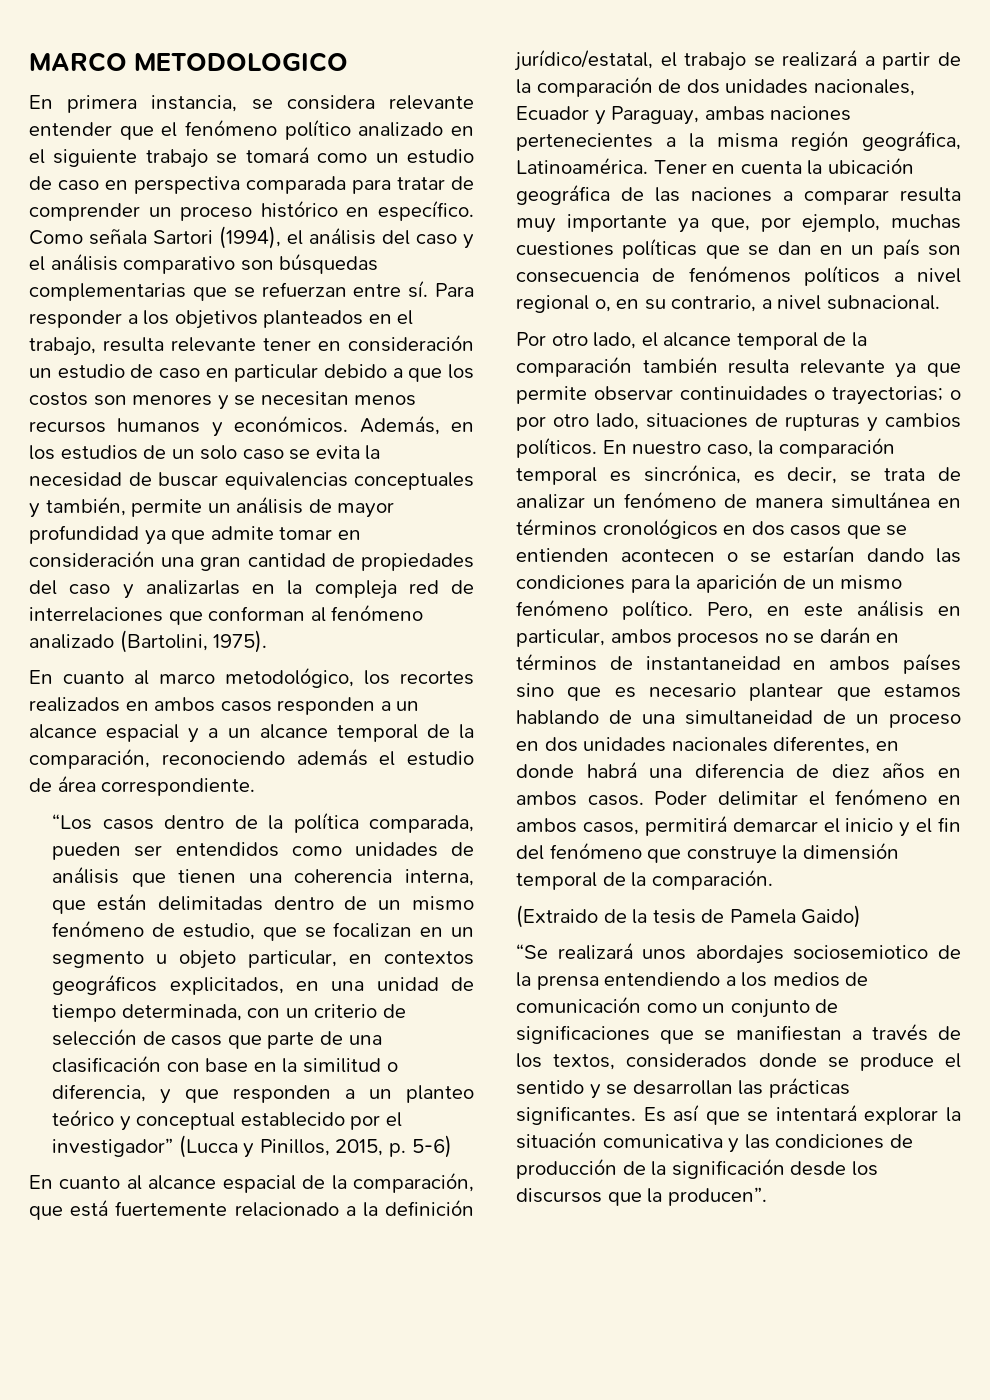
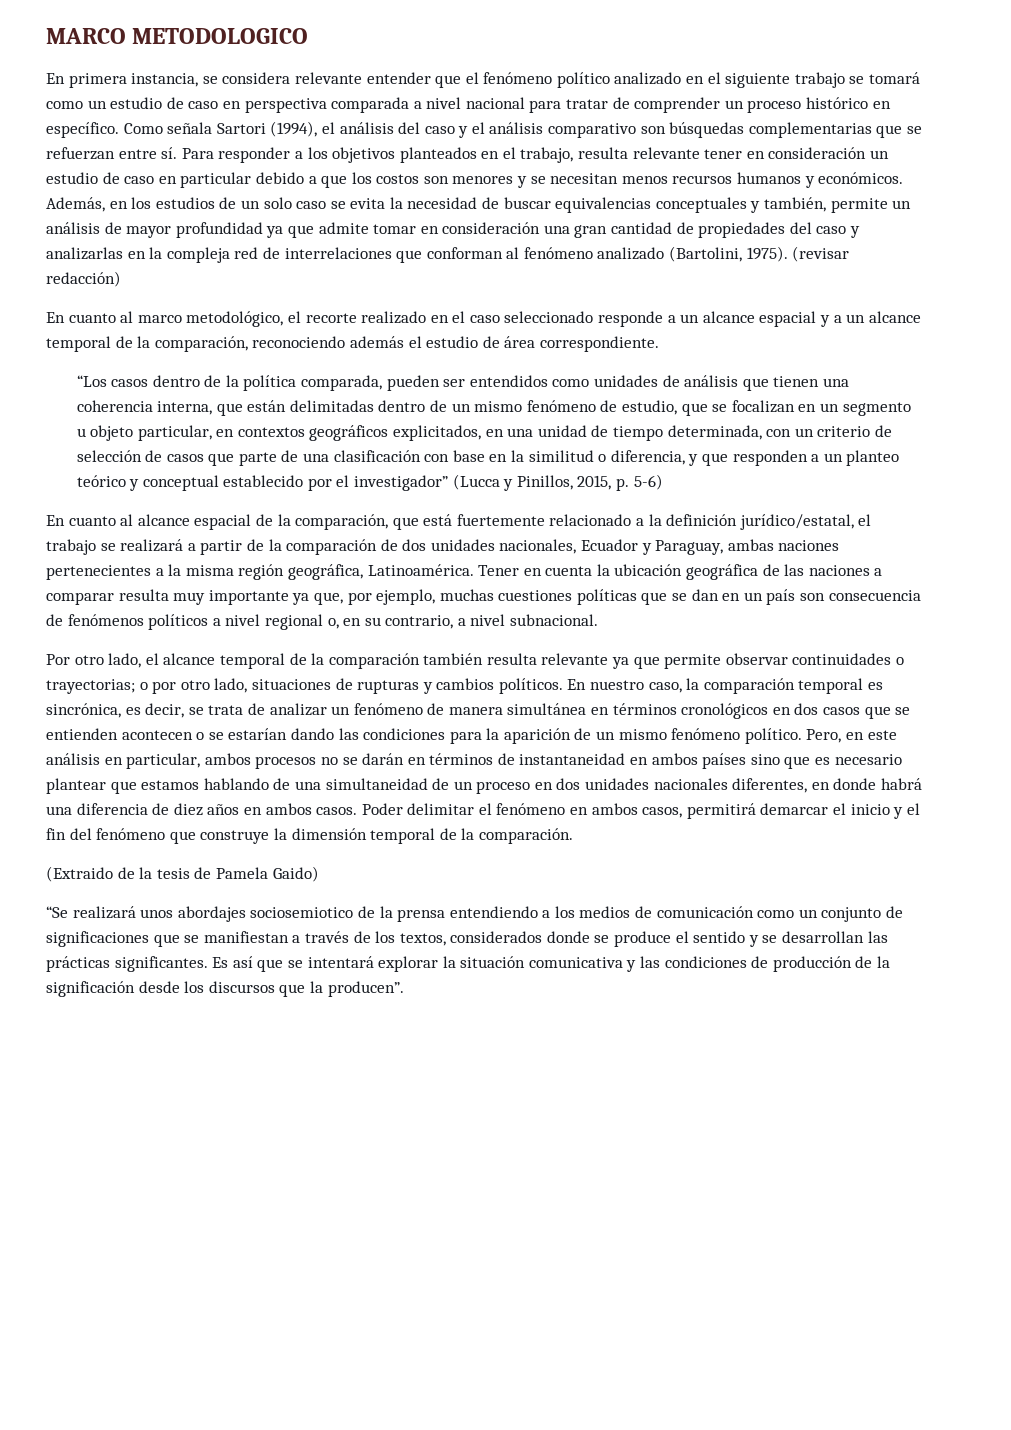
- En primera instancia, se considera relevante entender que el fenómeno político analizado en el siguiente trabajo se tomará como un estudio de caso en perspectiva comparada para tratar de comprender un proceso histórico en específico.
+ En primera instancia, se considera relevante entender que el fenómeno político analizado en el siguiente trabajo se tomará como un estudio de caso en perspectiva comparada a nivel nacional para tratar de comprender un proceso histórico en específico.
+ (revisar redacción)
- En cuanto al marco metodológico, los recortes realizados en ambos casos responden a un alcance espacial y a un alcance temporal de la comparación, reconociendo además el estudio de área correspondiente.
+ En cuanto al marco metodológico, el recorte realizado en el caso seleccionado responde a un alcance espacial y a un alcance temporal de la comparación, reconociendo además el estudio de área correspondiente.

